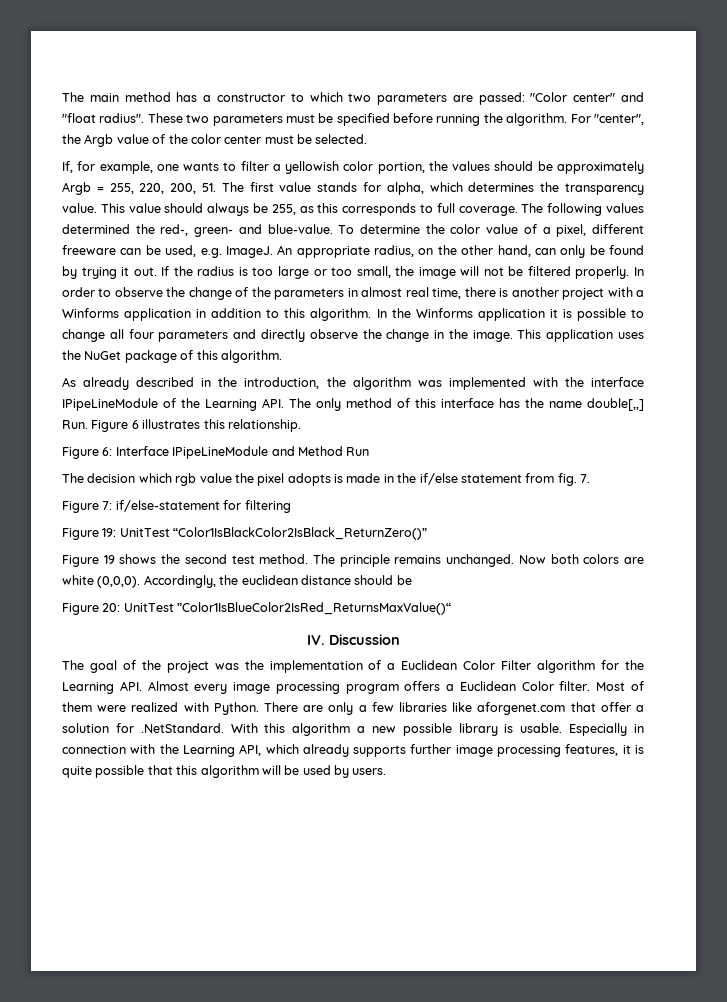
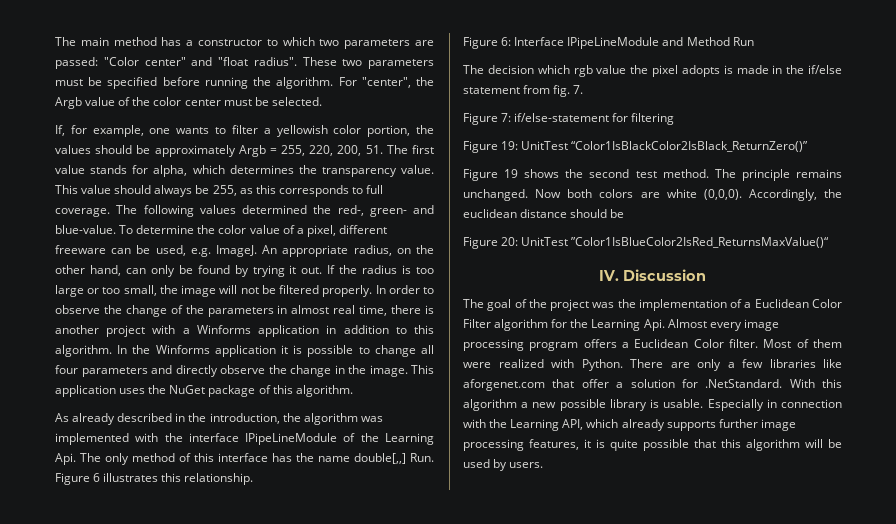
- As already described in the introduction, the algorithm was implemented with the interface IPipeLineModule of the Learning API. The only method of this interface has the name double[,,] Run. Figure 6 illustrates this relationship.
+ As already described in the introduction, the algorithm was implemented with the interface IPipeLineModule of the Learning Api. The only method of this interface has the name double[,,] Run. Figure 6 illustrates this relationship.
- The goal of the project was the implementation of a Euclidean Color Filter algorithm for the Learning API. Almost every image processing program offers a Euclidean Color filter.
+ The goal of the project was the implementation of a Euclidean Color Filter algorithm for the Learning Api. Almost every image processing program offers a Euclidean Color filter.

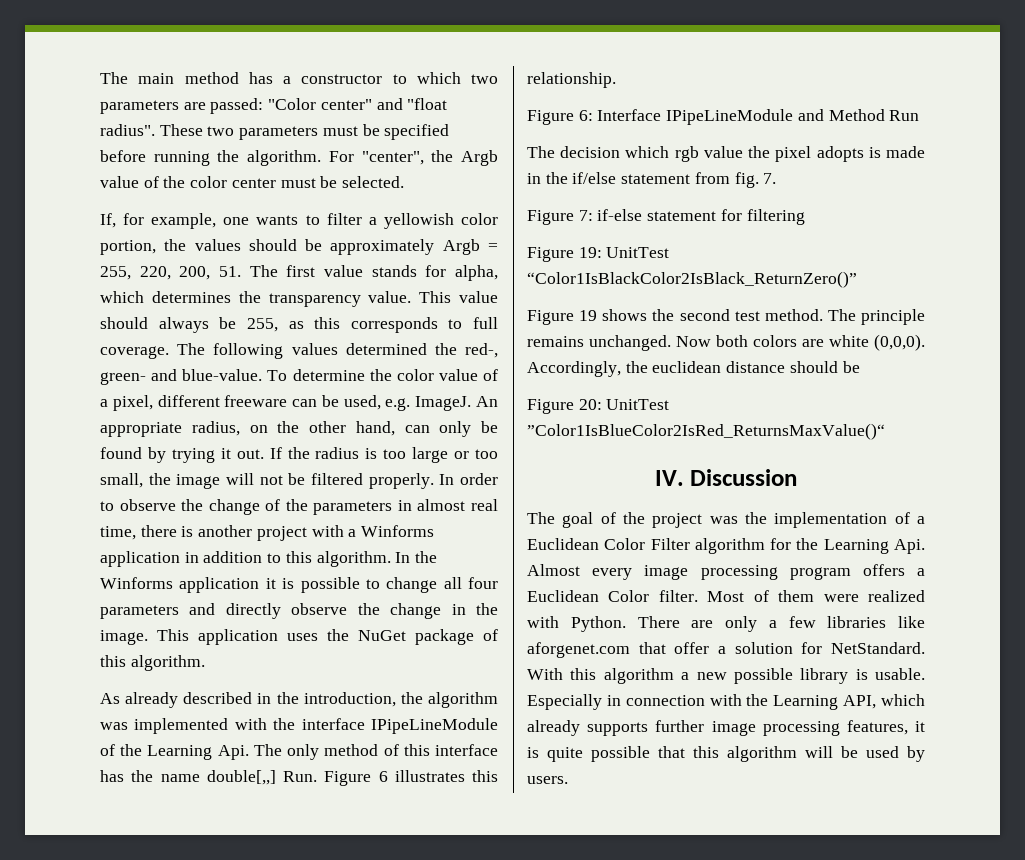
- Figure 7: if/else-statement for filtering
+ Figure 7: if-else statement for filtering
- There are only a few libraries like aforgenet.com that offer a solution for .NetStandard. With this algorithm a new possible library is usable.
+ There are only a few libraries like aforgenet.com that offer a solution for NetStandard. With this algorithm a new possible library is usable.

